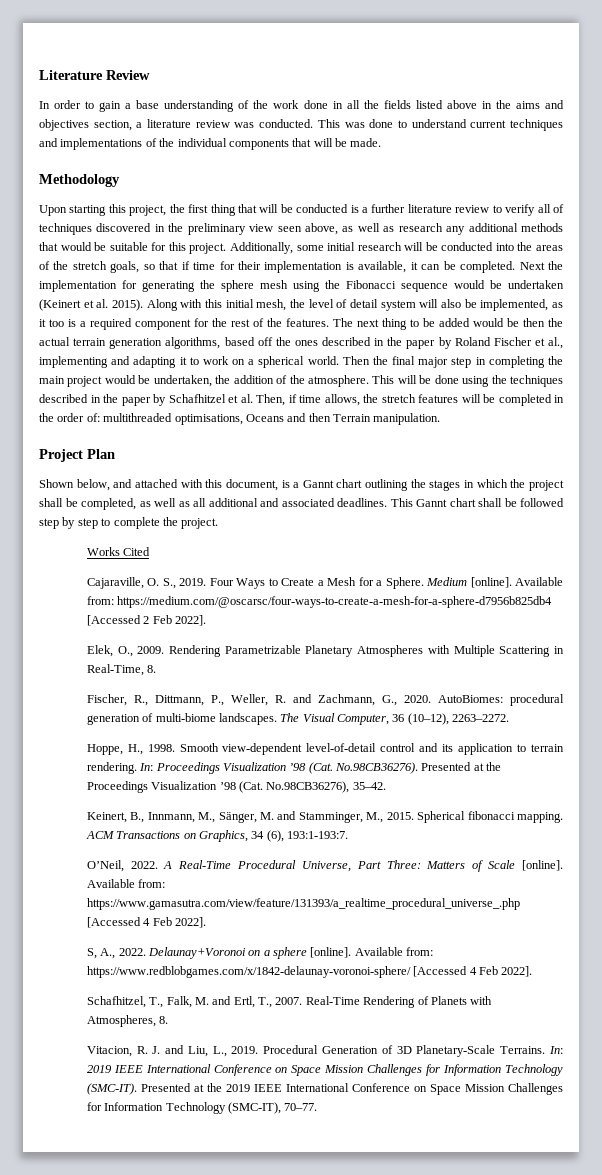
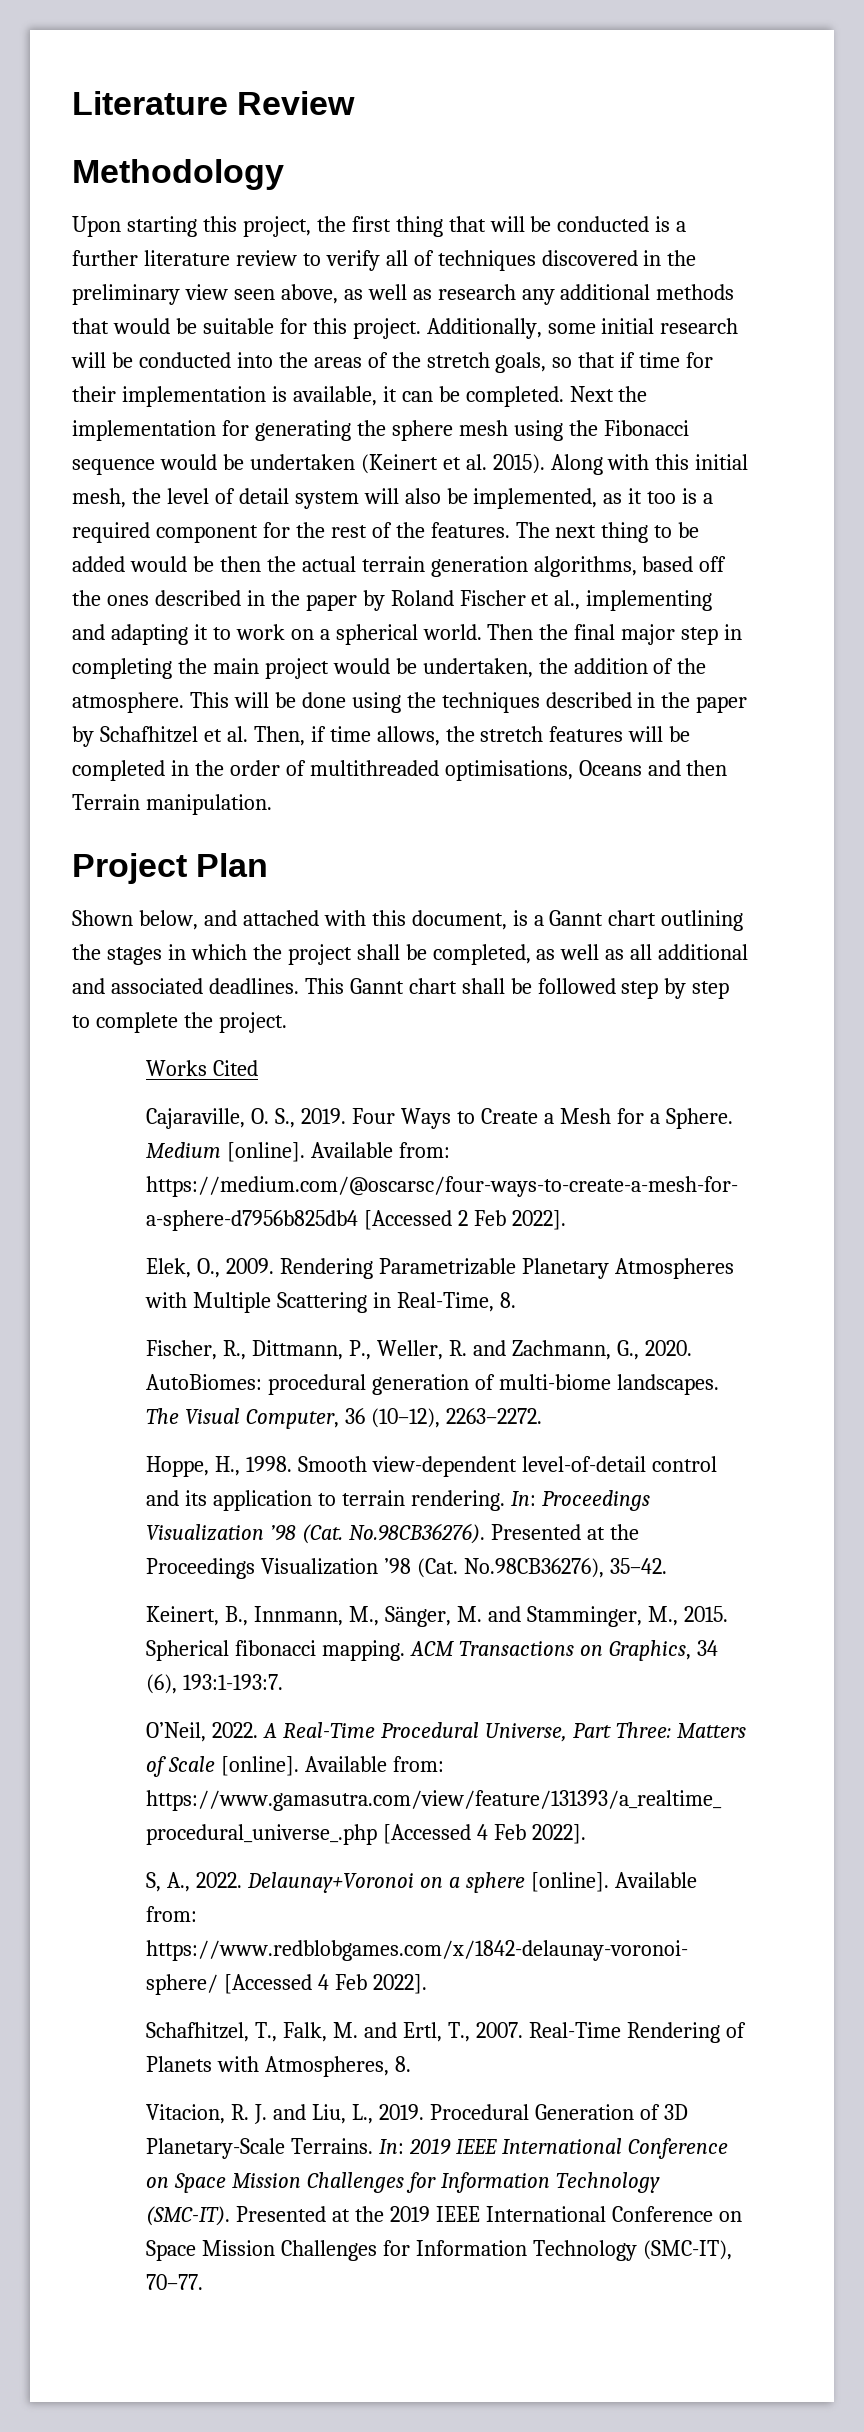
- In order to gain a base understanding of the work done in all the fields listed above in the aims and objectives section, a literature review was conducted. This was done to understand current techniques and implementations of the individual components that will be made.
- This will be done using the techniques described in the paper by Schafhitzel et al. Then, if time allows, the stretch features will be completed in the order of: multithreaded optimisations, Oceans and then Terrain manipulation.
+ This will be done using the techniques described in the paper by Schafhitzel et al. Then, if time allows, the stretch features will be completed in the order of multithreaded optimisations, Oceans and then Terrain manipulation.

